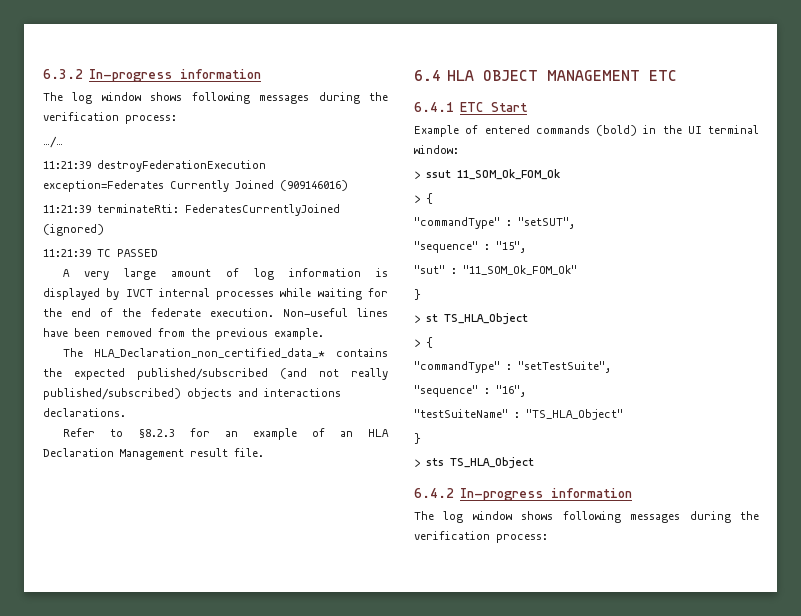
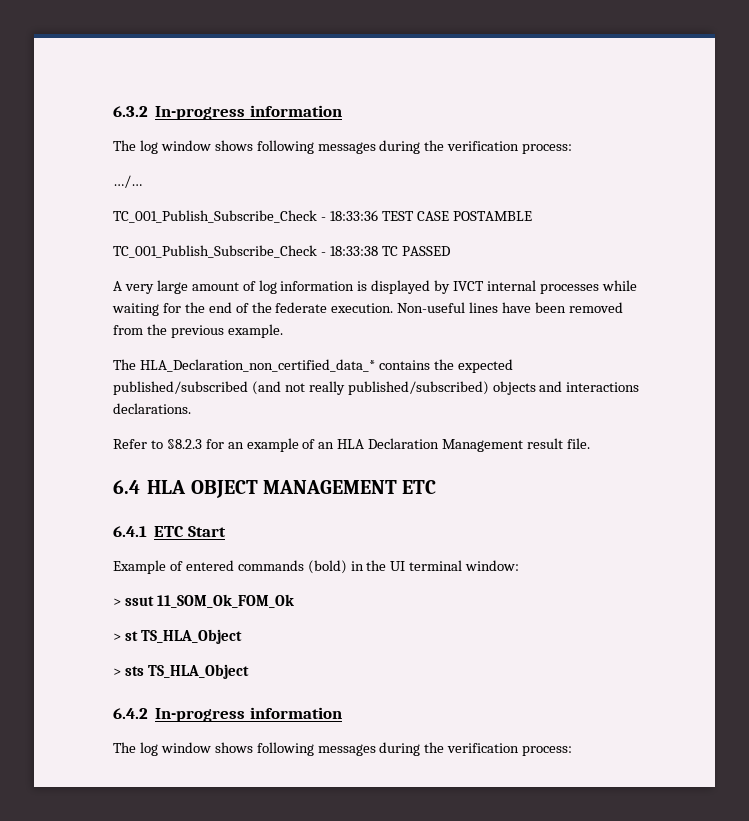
- 11:21:39 destroyFederationExecution exception=Federates Currently Joined (909146016)
- 11:21:39 terminateRti: FederatesCurrentlyJoined (ignored)
- 11:21:39 TC PASSED
+ TC_001_Publish_Subscribe_Check - 18:33:36 TEST CASE POSTAMBLE
+ TC_001_Publish_Subscribe_Check - 18:33:38 TC PASSED
  > ssut 11_SOM_Ok_FOM_Ok
- > {
- "commandType" : "setSUT",
- "sequence" : "15",
- "sut" : "11_SOM_Ok_FOM_Ok"
- }
  > st TS_HLA_Object
- > {
- "commandType" : "setTestSuite",
- "sequence" : "16",
- "testSuiteName" : "TS_HLA_Object"
- }

